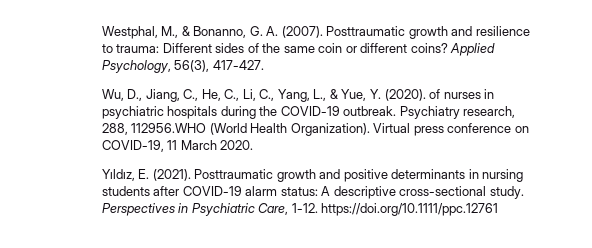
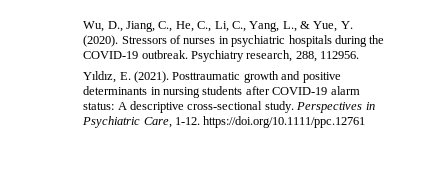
- Westphal, M., & Bonanno, G. A. (2007). Posttraumatic growth and resilience to trauma: Different sides of the same coin or different coins? Applied Psychology, 56(3), 417-427.
- Wu, D., Jiang, C., He, C., Li, C., Yang, L., & Yue, Y. (2020). of nurses in psychiatric hospitals during the COVID-19 outbreak.
+ Wu, D., Jiang, C., He, C., Li, C., Yang, L., & Yue, Y. (2020). Stressors of nurses in psychiatric hospitals during the COVID-19 outbreak.
- Psychiatry research, 288, 112956.WHO (World Health Organization). Virtual press conference on COVID-19, 11 March 2020.
+ Psychiatry research, 288, 112956.

